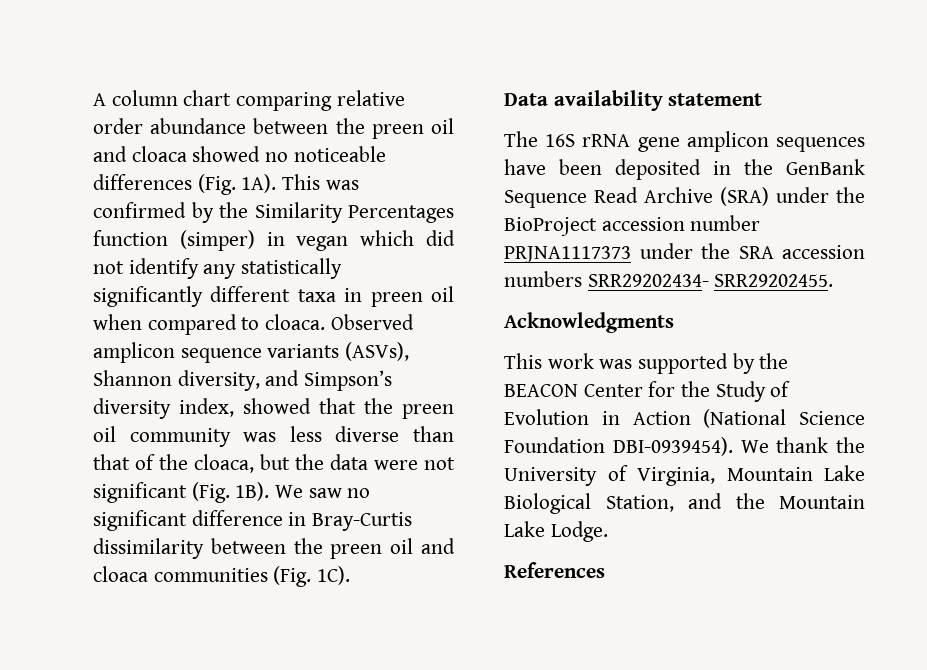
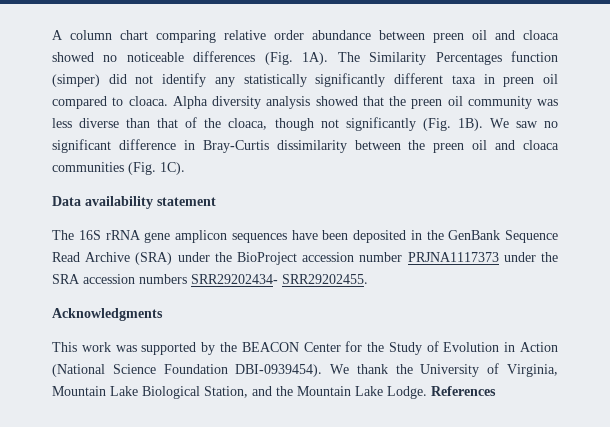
- A column chart comparing relative order abundance between the preen oil and cloaca showed no noticeable differences (Fig. 1A).
+ A column chart comparing relative order abundance between preen oil and cloaca showed no noticeable differences (Fig. 1A).
- This was confirmed by the Similarity Percentages function (simper) in vegan which did not identify any statistically significantly different taxa in preen oil when compared to cloaca.
+ The Similarity Percentages function (simper) did not identify any statistically significantly different taxa in preen oil compared to cloaca.
- Observed amplicon sequence variants (ASVs), Shannon diversity, and Simpson’s diversity index, showed that the preen oil community was less diverse than that of the cloaca, but the data were not significant (Fig. 1B).
+ Alpha diversity analysis showed that the preen oil community was less diverse than that of the cloaca, though not significantly (Fig. 1B).
- We thank the University of Virginia, Mountain Lake Biological Station, and the Mountain Lake Lodge.
- References
+ We thank the University of Virginia, Mountain Lake Biological Station, and the Mountain Lake Lodge. References

